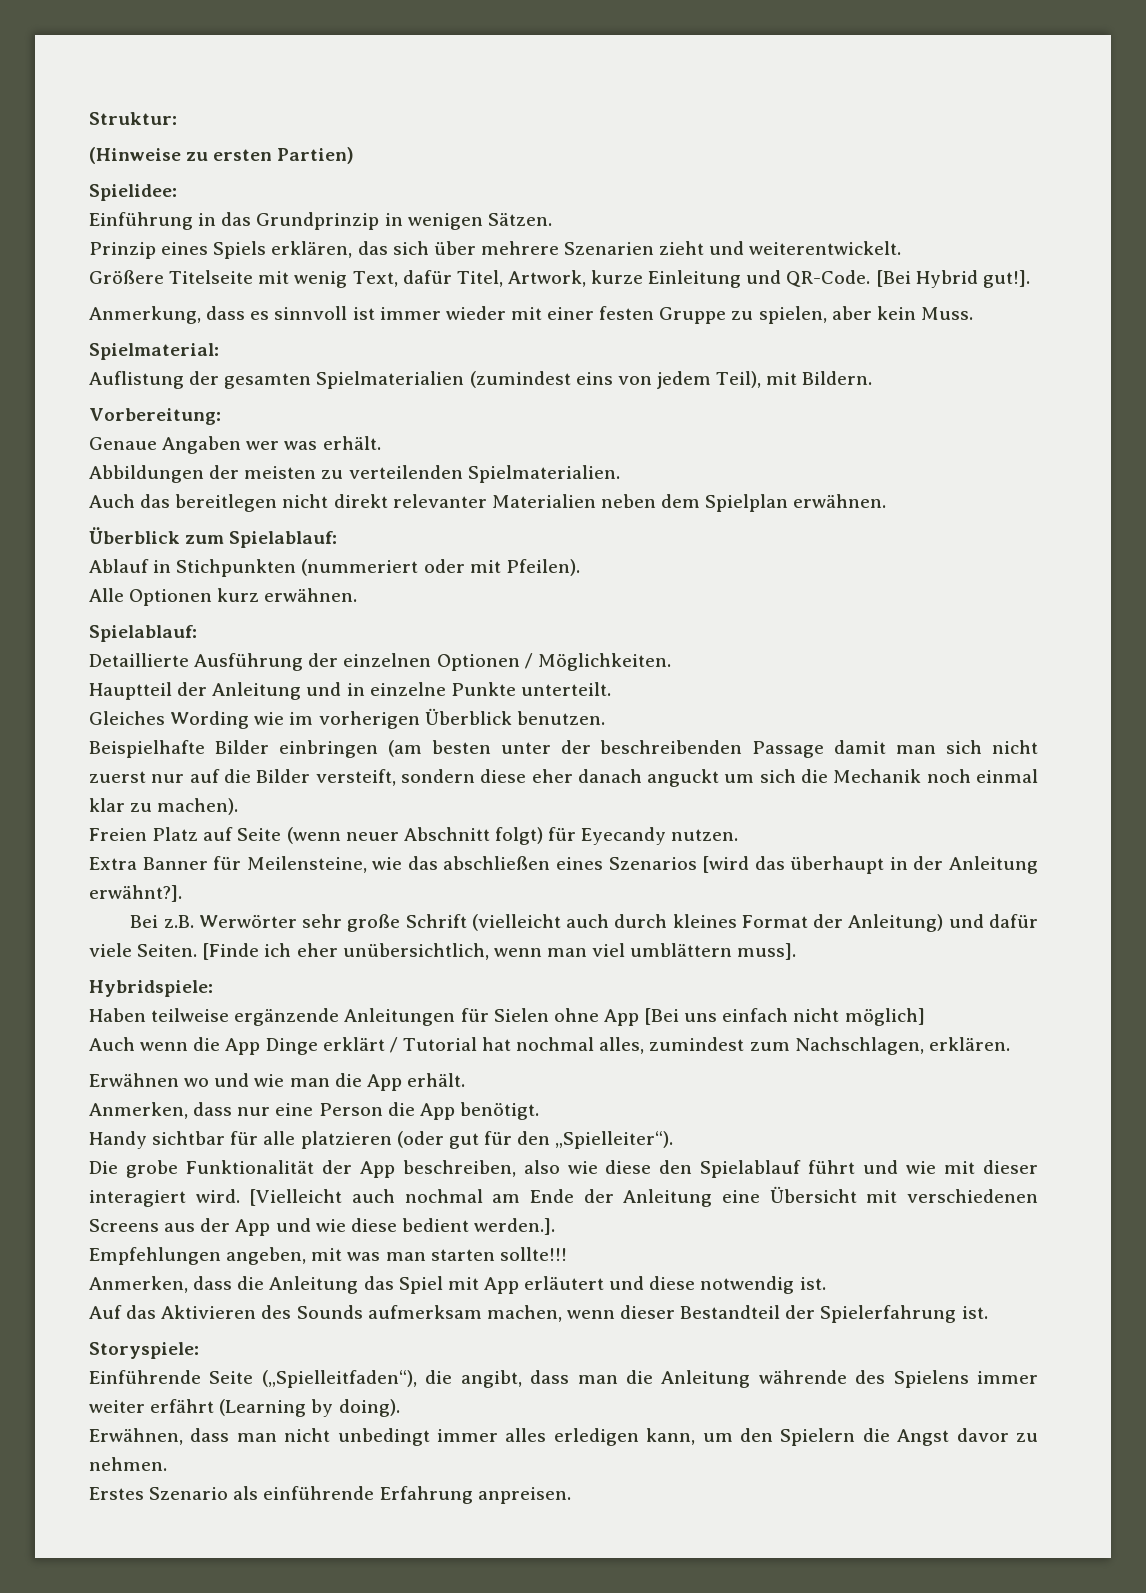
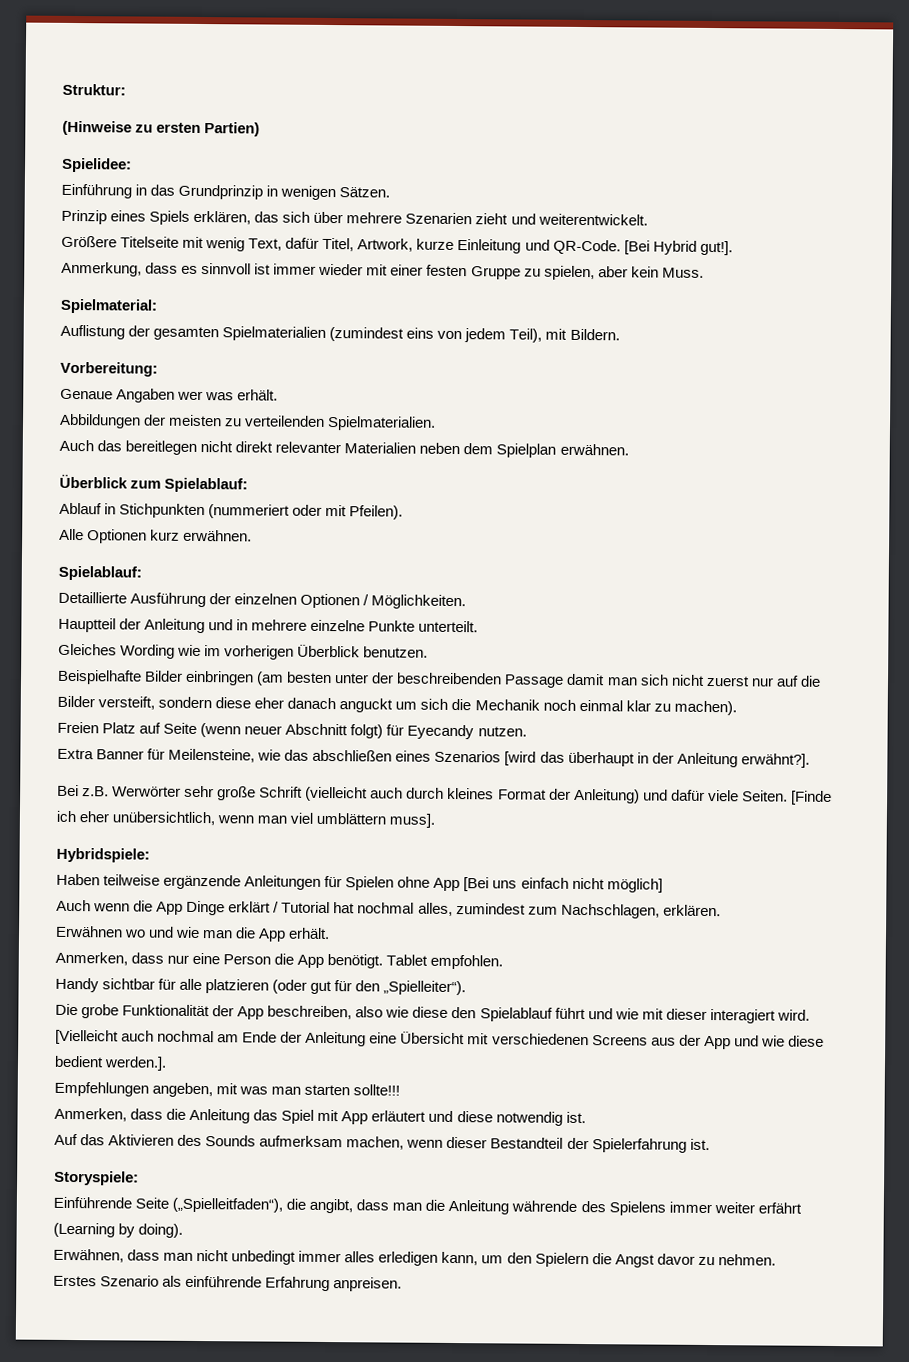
- Hauptteil der Anleitung und in einzelne Punkte unterteilt.
+ Hauptteil der Anleitung und in mehrere einzelne Punkte unterteilt.
- Haben teilweise ergänzende Anleitungen für Sielen ohne App [Bei uns einfach nicht möglich]
+ Haben teilweise ergänzende Anleitungen für Spielen ohne App [Bei uns einfach nicht möglich]
+ Tablet empfohlen.

